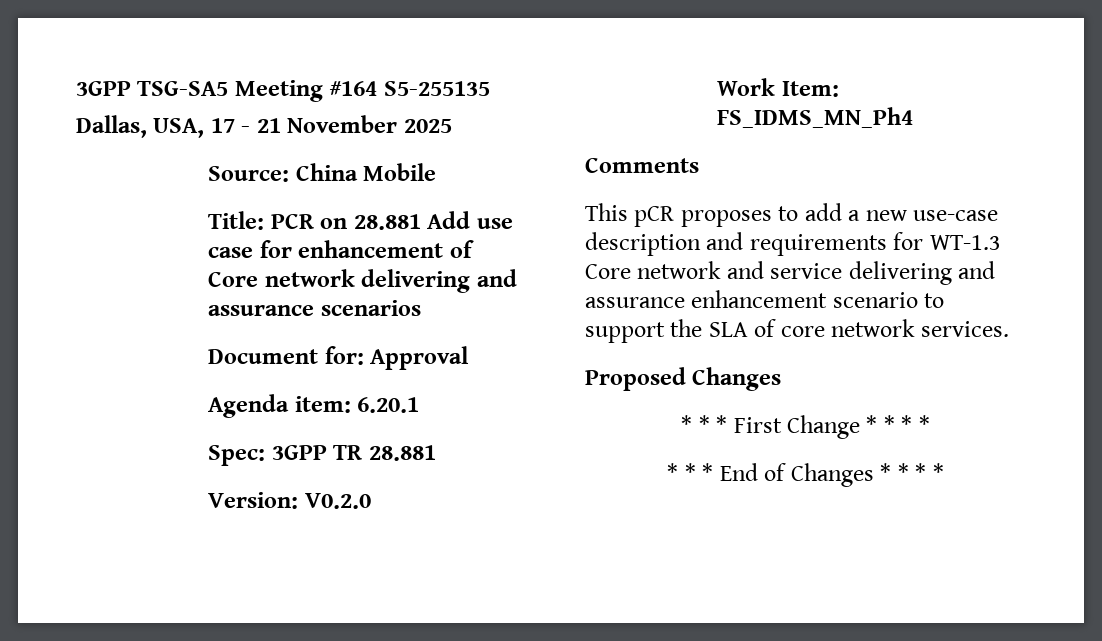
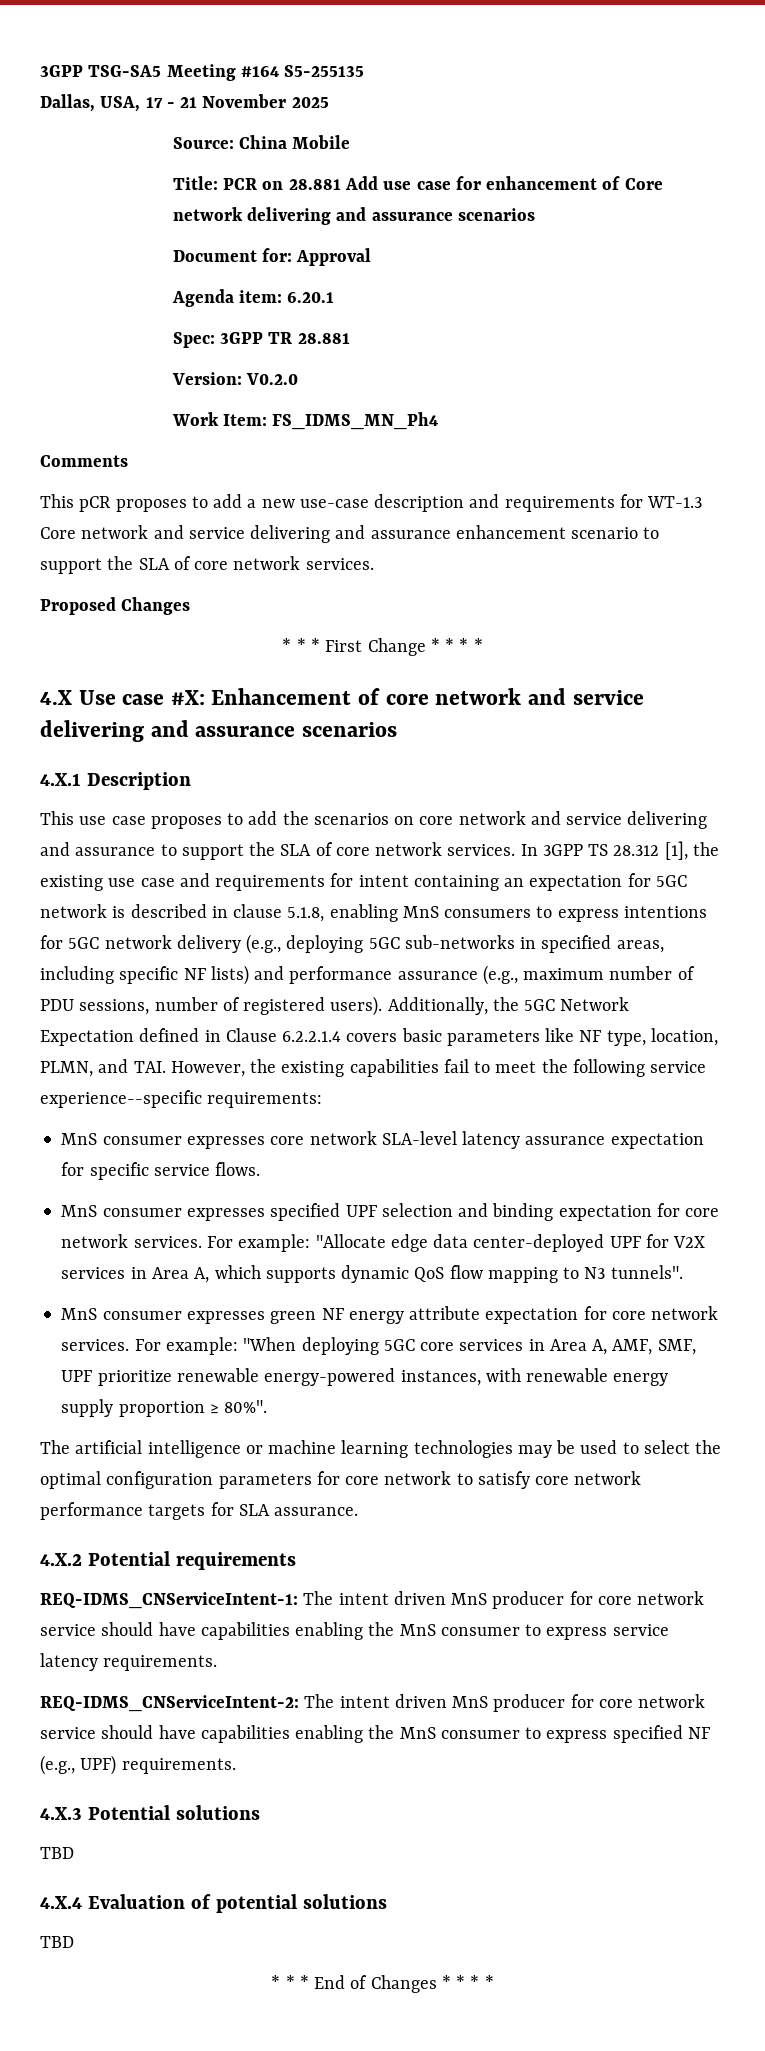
+ 4.X Use case #X: Enhancement of core network and service delivering and assurance scenarios
+ 4.X.1 Description
+ This use case proposes to add the scenarios on core network and service delivering and assurance to support the SLA of core network services. In 3GPP TS 28.312 [1], the existing use case and requirements for intent containing an expectation for 5GC network is described in clause 5.1.8, enabling MnS consumers to express intentions for 5GC network delivery (e.g., deploying 5GC sub-networks in specified areas, including specific NF lists) and performance assurance (e.g., maximum number of PDU sessions, number of registered users). Additionally, the 5GC Network Expectation defined in Clause 6.2.2.1.4 covers basic parameters like NF type, location, PLMN, and TAI. However, the existing capabilities fail to meet the following service experience--specific requirements:
+ MnS consumer expresses core network SLA-level latency assurance expectation for specific service flows.
+ MnS consumer expresses specified UPF selection and binding expectation for core network services. For example: "Allocate edge data center-deployed UPF for V2X services in Area A, which supports dynamic QoS flow mapping to N3 tunnels".
+ MnS consumer expresses green NF energy attribute expectation for core network services. For example: "When deploying 5GC core services in Area A, AMF, SMF, UPF prioritize renewable energy-powered instances, with renewable energy supply proportion ≥ 80%".
+ The artificial intelligence or machine learning technologies may be used to select the optimal configuration parameters for core network to satisfy core network performance targets for SLA assurance.
+ 4.X.2 Potential requirements
+ REQ-IDMS_CNServiceIntent-1: The intent driven MnS producer for core network service should have capabilities enabling the MnS consumer to express service latency requirements.
+ REQ-IDMS_CNServiceIntent-2: The intent driven MnS producer for core network service should have capabilities enabling the MnS consumer to express specified NF (e.g., UPF) requirements.
+ 4.X.3 Potential solutions
+ TBD
+ 4.X.4 Evaluation of potential solutions
+ TBD

